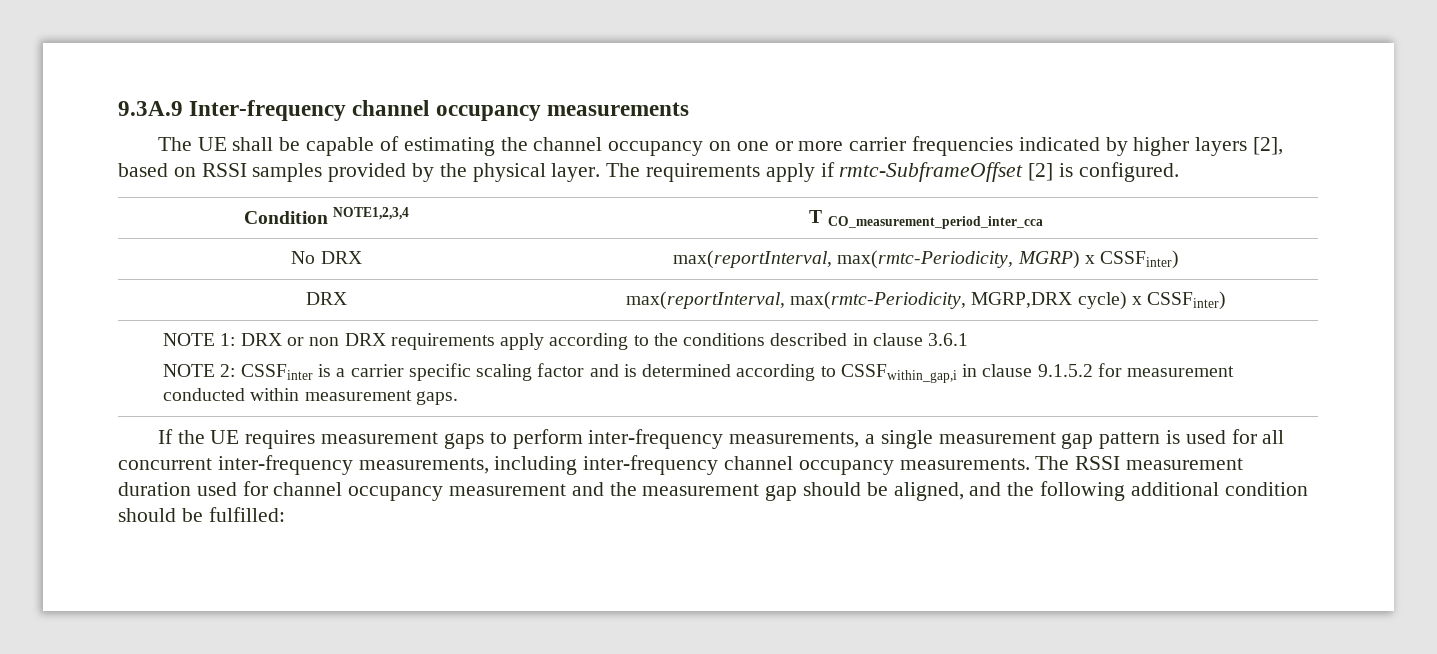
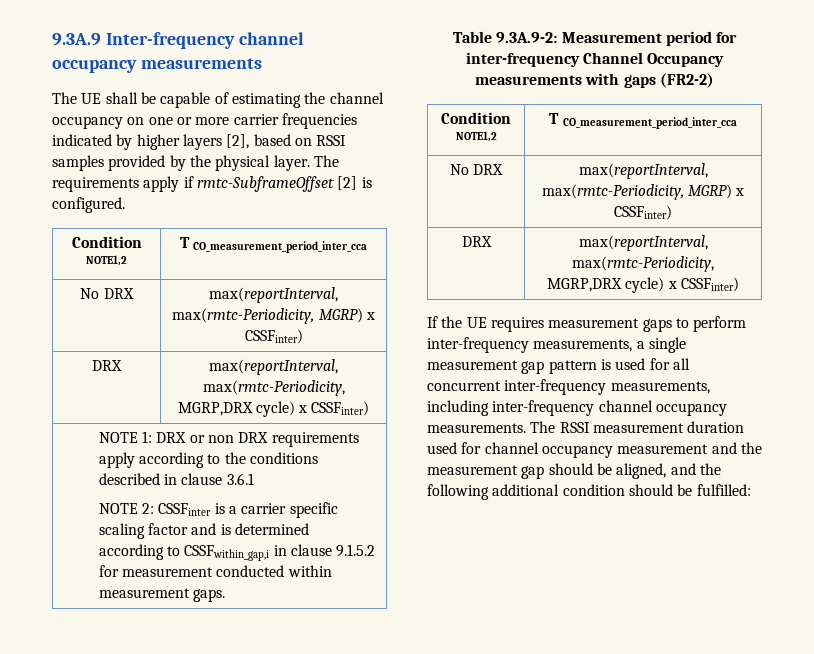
  The requirements apply if rmtc-SubframeOffset [2] is configured.
- Condition NOTE1,2,3,4 | T CO_measurement_period_inter_cca
+ Condition NOTE1,2 | T CO_measurement_period_inter_cca
+ Table 9.3A.9-2: Measurement period for inter-frequency Channel Occupancy measurements with gaps (FR2-2)
+ Condition NOTE1,2 | T CO_measurement_period_inter_cca
+ No DRX | max(reportInterval, max(rmtc-Periodicity, MGRP) x CSSFinter)
+ DRX | max(reportInterval, max(rmtc-Periodicity, MGRP,DRX cycle) x CSSFinter)

